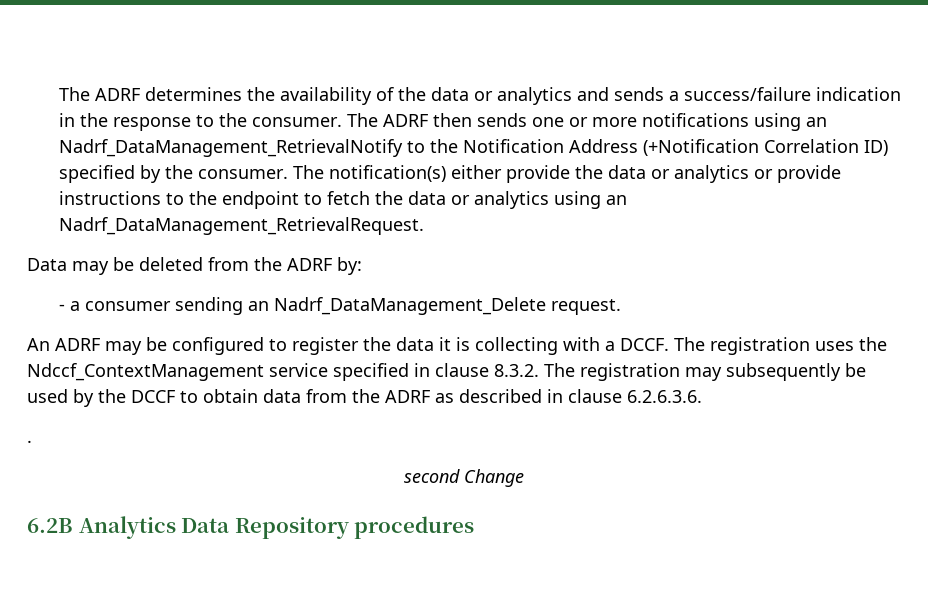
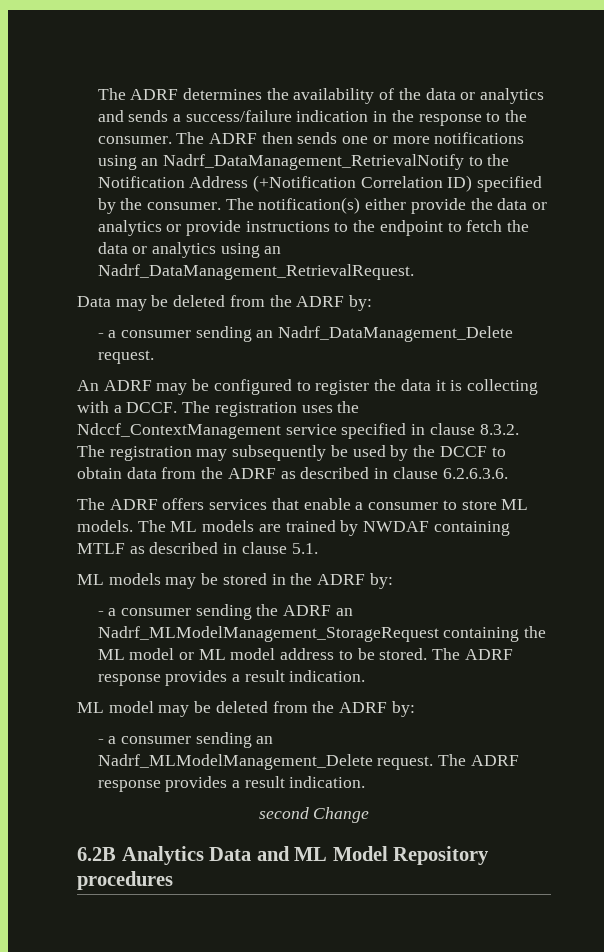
- .
+ The ADRF offers services that enable a consumer to store ML models. The ML models are trained by NWDAF containing MTLF as described in clause 5.1.
+ ML models may be stored in the ADRF by:
+ - a consumer sending the ADRF an Nadrf_MLModelManagement_StorageRequest containing the ML model or ML model address to be stored. The ADRF response provides a result indication.
+ ML model may be deleted from the ADRF by:
+ - a consumer sending an Nadrf_MLModelManagement_Delete request. The ADRF response provides a result indication.
- 6.2B Analytics Data Repository procedures
+ 6.2B Analytics Data and ML Model Repository procedures

